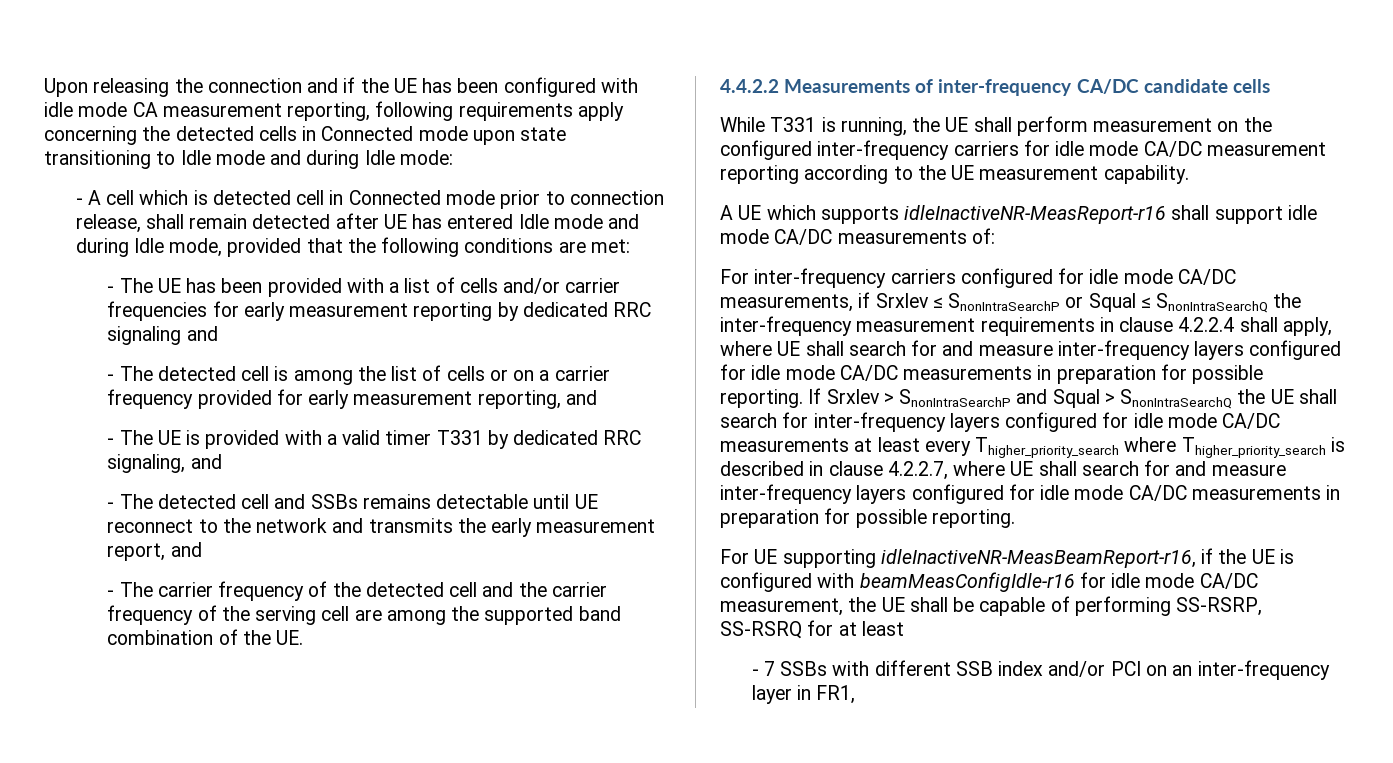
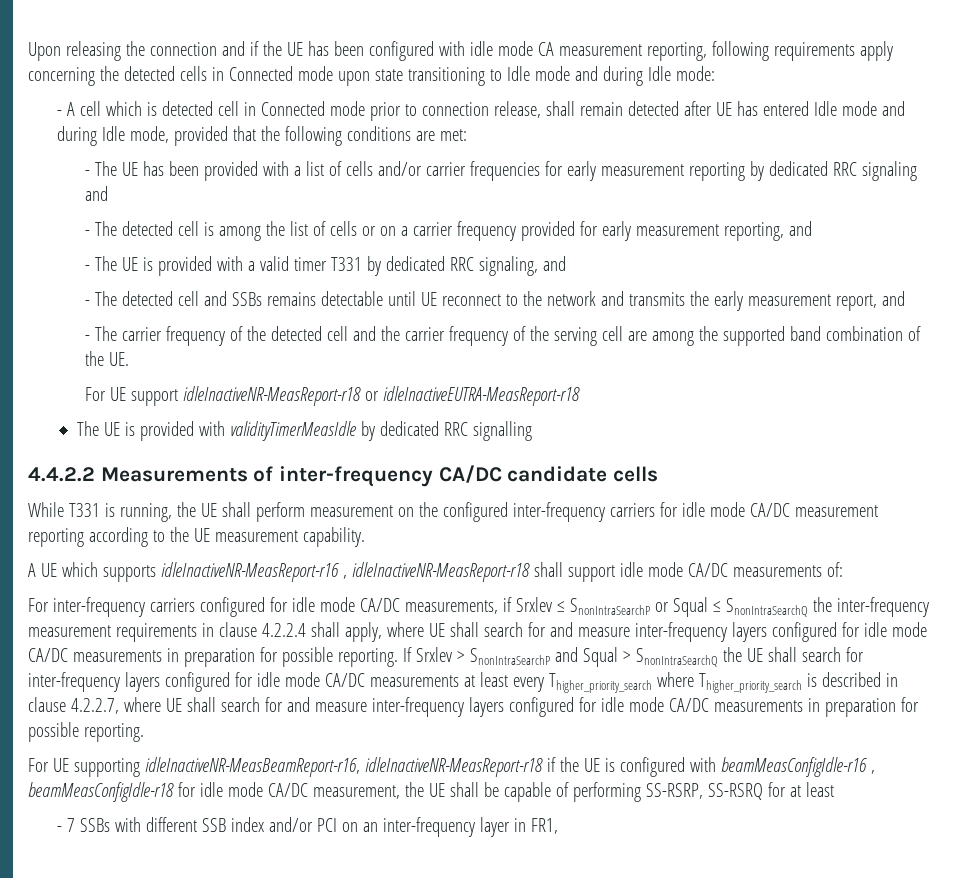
+ For UE support idleInactiveNR-MeasReport-r18 or idleInactiveEUTRA-MeasReport-r18
+ The UE is provided with validityTimerMeasIdle by dedicated RRC signalling
- A UE which supports idleInactiveNR-MeasReport-r16 shall support idle mode CA/DC measurements of:
+ A UE which supports idleInactiveNR-MeasReport-r16 , idleInactiveNR-MeasReport-r18 shall support idle mode CA/DC measurements of:
- For UE supporting idleInactiveNR-MeasBeamReport-r16, if the UE is configured with beamMeasConfigIdle-r16 for idle mode CA/DC measurement, the UE shall be capable of performing SS-RSRP, SS-RSRQ for at least
+ For UE supporting idleInactiveNR-MeasBeamReport-r16, idleInactiveNR-MeasReport-r18 if the UE is configured with beamMeasConfigIdle-r16 , beamMeasConfigIdle-r18 for idle mode CA/DC measurement, the UE shall be capable of performing SS-RSRP, SS-RSRQ for at least

